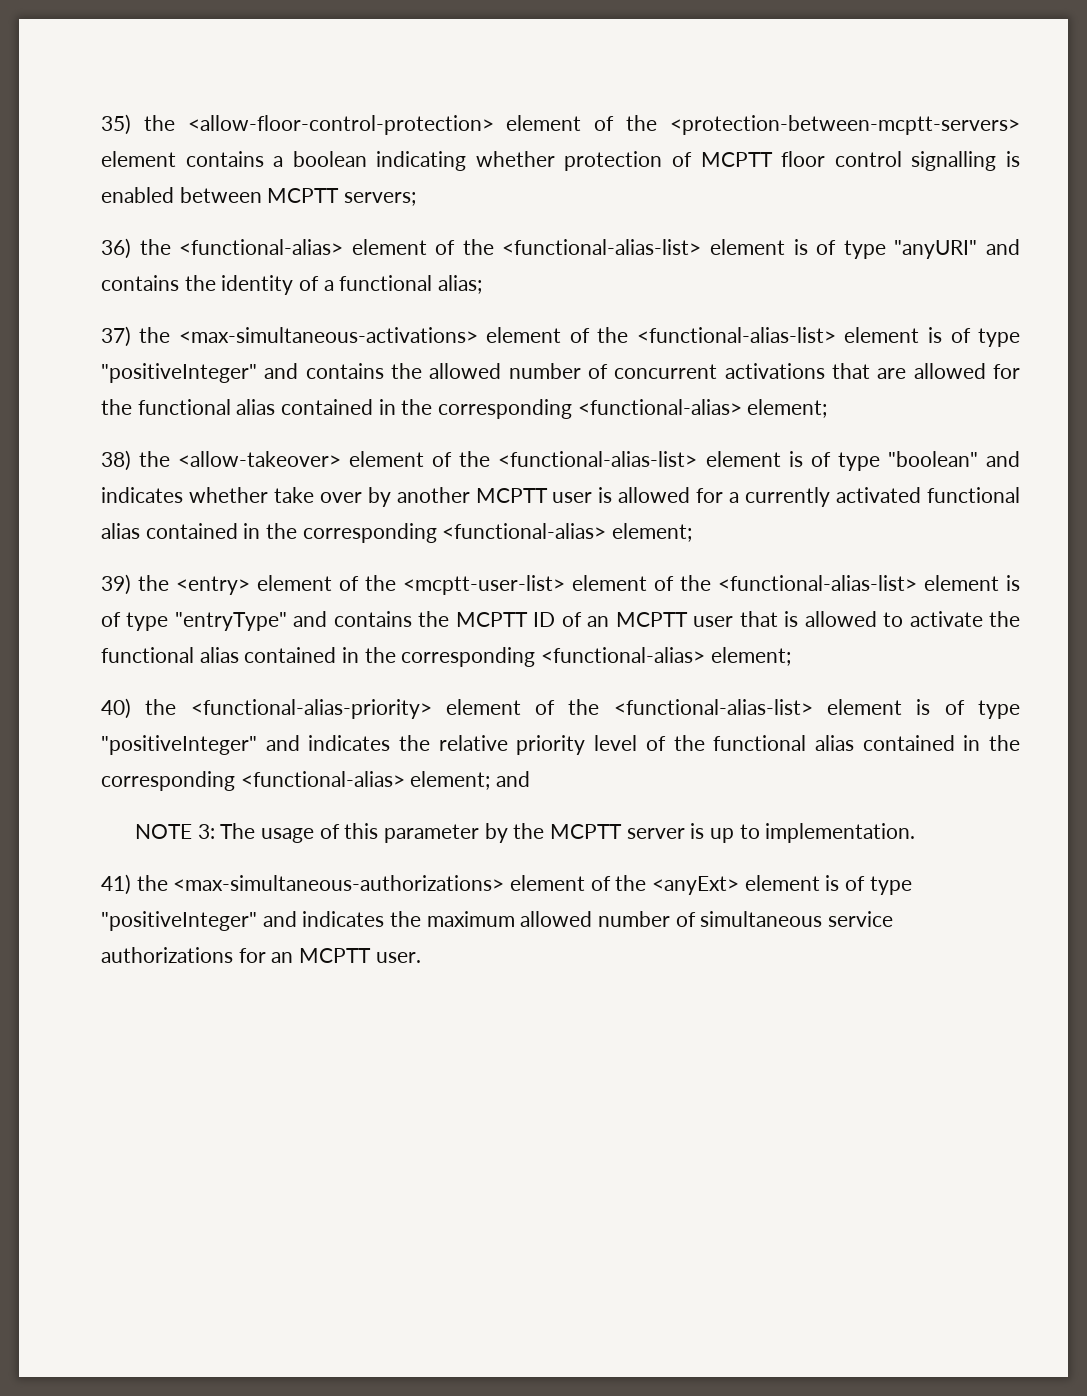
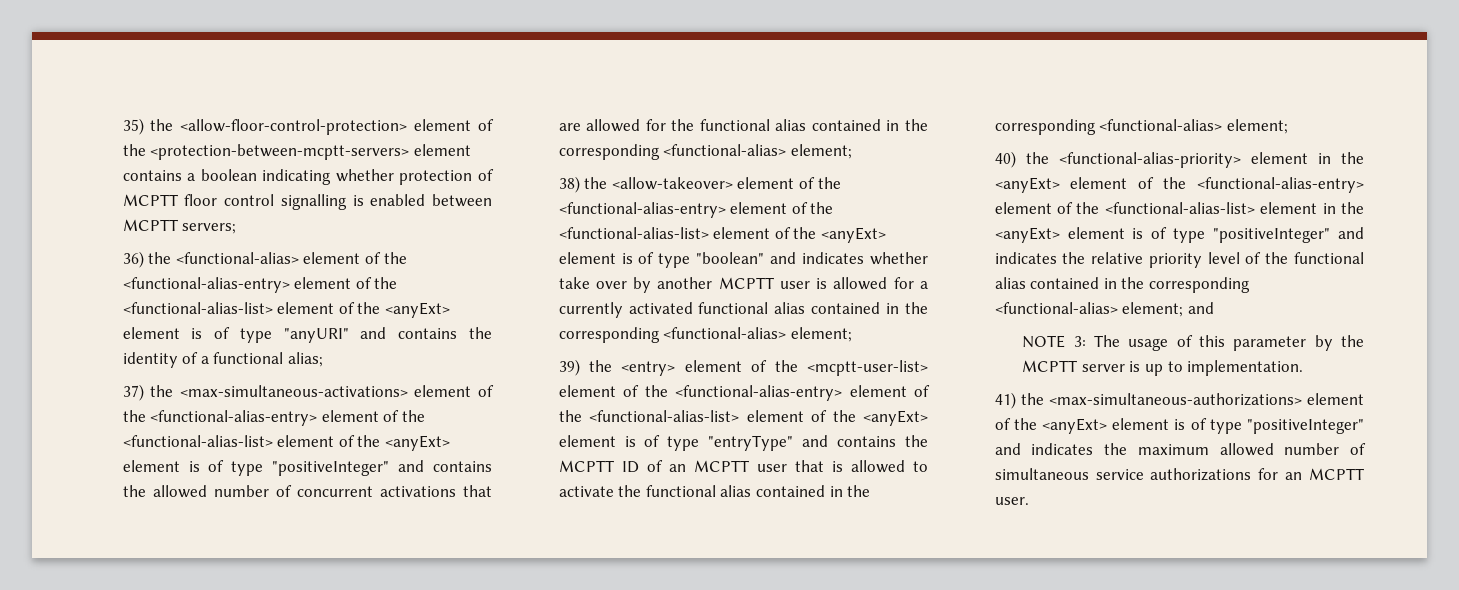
- 36) the <functional-alias> element of the <functional-alias-list> element is of type "anyURI" and contains the identity of a functional alias;
+ 36) the <functional-alias> element of the <functional-alias-entry> element of the <functional-alias-list> element of the <anyExt> element is of type "anyURI" and contains the identity of a functional alias;
- 37) the <max-simultaneous-activations> element of the <functional-alias-list> element is of type "positiveInteger" and contains the allowed number of concurrent activations that are allowed for the functional alias contained in the corresponding <functional-alias> element;
+ 37) the <max-simultaneous-activations> element of the <functional-alias-entry> element of the <functional-alias-list> element of the <anyExt> element is of type "positiveInteger" and contains the allowed number of concurrent activations that are allowed for the functional alias contained in the corresponding <functional-alias> element;
- 38) the <allow-takeover> element of the <functional-alias-list> element is of type "boolean" and indicates whether take over by another MCPTT user is allowed for a currently activated functional alias contained in the corresponding <functional-alias> element;
+ 38) the <allow-takeover> element of the <functional-alias-entry> element of the <functional-alias-list> element of the <anyExt> element is of type "boolean" and indicates whether take over by another MCPTT user is allowed for a currently activated functional alias contained in the corresponding <functional-alias> element;
- 39) the <entry> element of the <mcptt-user-list> element of the <functional-alias-list> element is of type "entryType" and contains the MCPTT ID of an MCPTT user that is allowed to activate the functional alias contained in the corresponding <functional-alias> element;
+ 39) the <entry> element of the <mcptt-user-list> element of the <functional-alias-entry> element of the <functional-alias-list> element of the <anyExt> element is of type "entryType" and contains the MCPTT ID of an MCPTT user that is allowed to activate the functional alias contained in the corresponding <functional-alias> element;
- 40) the <functional-alias-priority> element of the <functional-alias-list> element is of type "positiveInteger" and indicates the relative priority level of the functional alias contained in the corresponding <functional-alias> element; and
+ 40) the <functional-alias-priority> element in the <anyExt> element of the <functional-alias-entry> element of the <functional-alias-list> element in the <anyExt> element is of type "positiveInteger" and indicates the relative priority level of the functional alias contained in the corresponding <functional-alias> element; and

